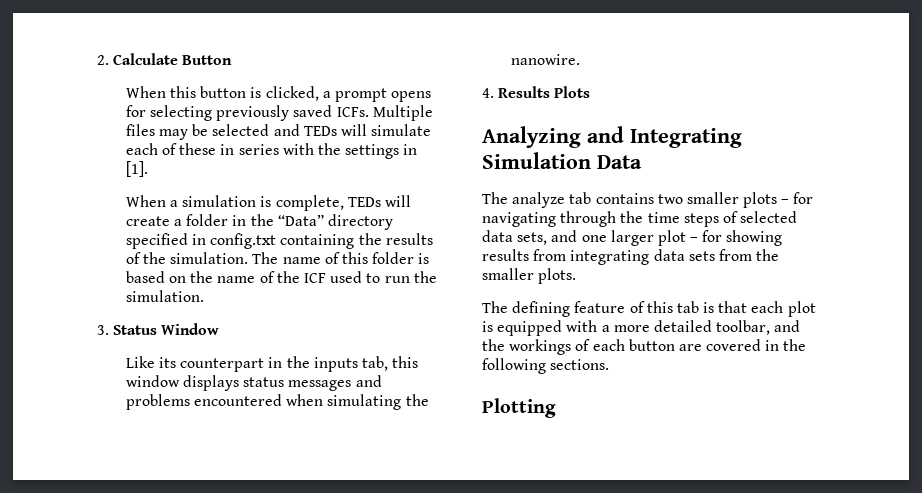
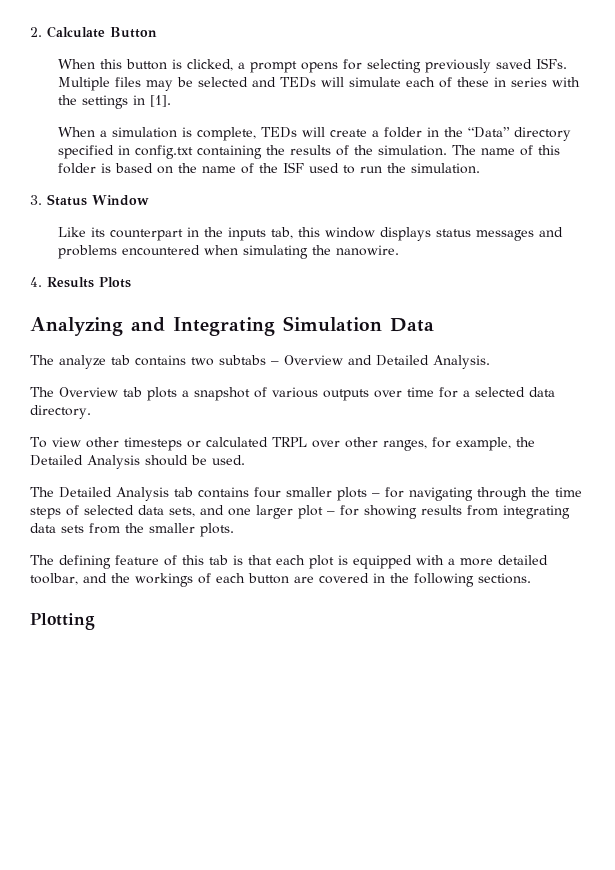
- When this button is clicked, a prompt opens for selecting previously saved ICFs.
+ When this button is clicked, a prompt opens for selecting previously saved ISFs.
- The name of this folder is based on the name of the ICF used to run the simulation.
+ The name of this folder is based on the name of the ISF used to run the simulation.
- The analyze tab contains two smaller plots – for navigating through the time steps of selected data sets, and one larger plot – for showing results from integrating data sets from the smaller plots.
+ The analyze tab contains two subtabs – Overview and Detailed Analysis.
+ The Overview tab plots a snapshot of various outputs over time for a selected data directory.
+ To view other timesteps or calculated TRPL over other ranges, for example, the Detailed Analysis should be used.
+ The Detailed Analysis tab contains four smaller plots – for navigating through the time steps of selected data sets, and one larger plot – for showing results from integrating data sets from the smaller plots.

